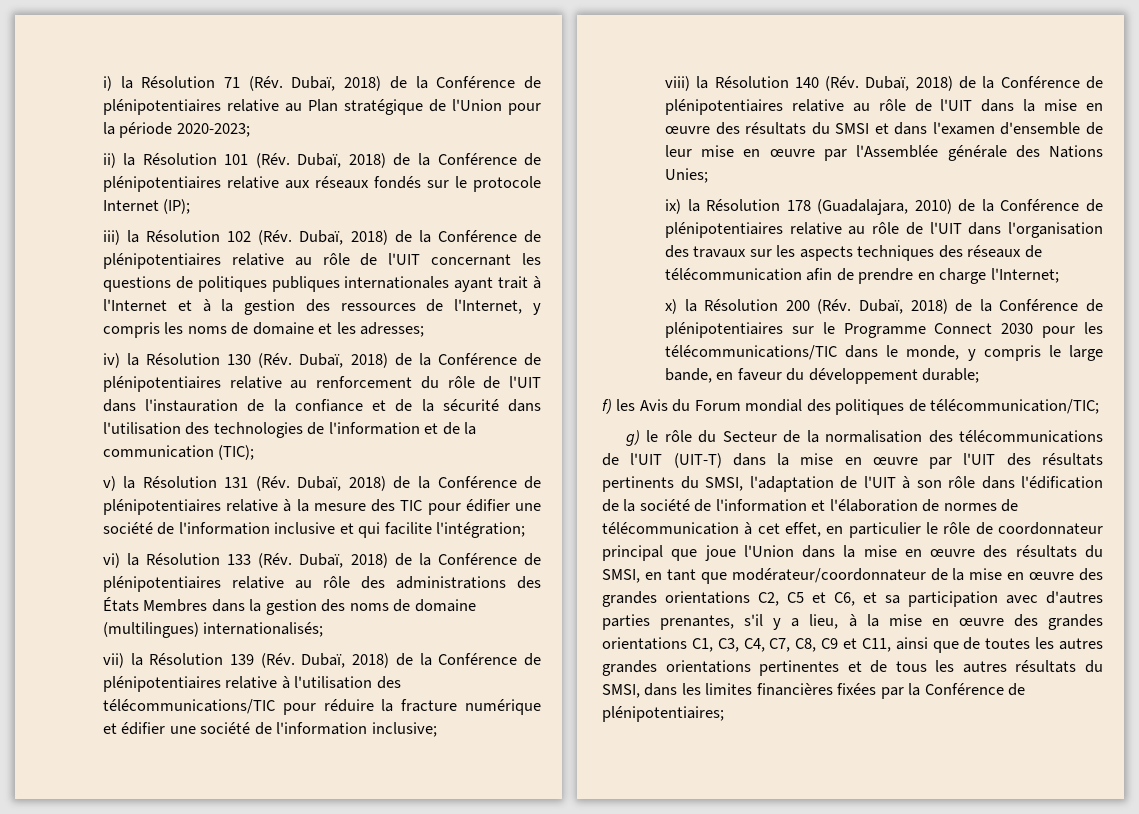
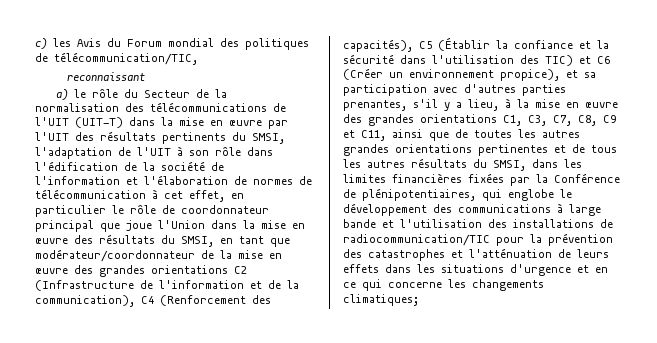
- i) la Résolution 71 (Rév. Dubaï, 2018) de la Conférence de plénipotentiaires relative au Plan stratégique de l'Union pour la période 2020-2023;
- ii) la Résolution 101 (Rév. Dubaï, 2018) de la Conférence de plénipotentiaires relative aux réseaux fondés sur le protocole Internet (IP);
- iii) la Résolution 102 (Rév. Dubaï, 2018) de la Conférence de plénipotentiaires relative au rôle de l'UIT concernant les questions de politiques publiques internationales ayant trait à l'Internet et à la gestion des ressources de l'Internet, y compris les noms de domaine et les adresses;
- iv) la Résolution 130 (Rév. Dubaï, 2018) de la Conférence de plénipotentiaires relative au renforcement du rôle de l'UIT dans l'instauration de la confiance et de la sécurité dans l'utilisation des technologies de l'information et de la communication (TIC);
- v) la Résolution 131 (Rév. Dubaï, 2018) de la Conférence de plénipotentiaires relative à la mesure des TIC pour édifier une société de l'information inclusive et qui facilite l'intégration;
- vi) la Résolution 133 (Rév. Dubaï, 2018) de la Conférence de plénipotentiaires relative au rôle des administrations des États Membres dans la gestion des noms de domaine (multilingues) internationalisés;
- vii) la Résolution 139 (Rév. Dubaï, 2018) de la Conférence de plénipotentiaires relative à l'utilisation des télécommunications/TIC pour réduire la fracture numérique et édifier une société de l'information inclusive;
- viii) la Résolution 140 (Rév. Dubaï, 2018) de la Conférence de plénipotentiaires relative au rôle de l'UIT dans la mise en œuvre des résultats du SMSI et dans l'examen d'ensemble de leur mise en œuvre par l'Assemblée générale des Nations Unies;
- ix) la Résolution 178 (Guadalajara, 2010) de la Conférence de plénipotentiaires relative au rôle de l'UIT dans l'organisation des travaux sur les aspects techniques des réseaux de télécommunication afin de prendre en charge l'Internet;
- x) la Résolution 200 (Rév. Dubaï, 2018) de la Conférence de plénipotentiaires sur le Programme Connect 2030 pour les télécommunications/TIC dans le monde, y compris le large bande, en faveur du développement durable;
- f) les Avis du Forum mondial des politiques de télécommunication/TIC;
- g) le rôle du Secteur de la normalisation des télécommunications de l'UIT (UIT-T) dans la mise en œuvre par l'UIT des résultats pertinents du SMSI, l'adaptation de l'UIT à son rôle dans l'édification de la société de l'information et l'élaboration de normes de télécommunication à cet effet, en particulier le rôle de coordonnateur principal que joue l'Union dans la mise en œuvre des résultats du SMSI, en tant que modérateur/coordonnateur de la mise en œuvre des grandes orientations C2, C5 et C6, et sa participation avec d'autres parties prenantes, s'il y a lieu, à la mise en œuvre des grandes orientations C1, C3, C4, C7, C8, C9 et C11, ainsi que de toutes les autres grandes orientations pertinentes et de tous les autres résultats du SMSI, dans les limites financières fixées par la Conférence de plénipotentiaires;
+ c) les Avis du Forum mondial des politiques de télécommunication/TIC,
+ reconnaissant
+ a) le rôle du Secteur de la normalisation des télécommunications de l'UIT (UIT-T) dans la mise en œuvre par l'UIT des résultats pertinents du SMSI, l'adaptation de l'UIT à son rôle dans l'édification de la société de l'information et l'élaboration de normes de télécommunication à cet effet, en particulier le rôle de coordonnateur principal que joue l'Union dans la mise en œuvre des résultats du SMSI, en tant que modérateur/coordonnateur de la mise en œuvre des grandes orientations C2 (Infrastructure de l'information et de la communication), C4 (Renforcement des capacités), C5 (Établir la confiance et la sécurité dans l'utilisation des TIC) et C6 (Créer un environnement propice), et sa participation avec d'autres parties prenantes, s'il y a lieu, à la mise en œuvre des grandes orientations C1, C3, C7, C8, C9 et C11, ainsi que de toutes les autres grandes orientations pertinentes et de tous les autres résultats du SMSI, dans les limites financières fixées par la Conférence de plénipotentiaires, qui englobe le développement des communications à large bande et l'utilisation des installations de radiocommunication/TIC pour la prévention des catastrophes et l'atténuation de leurs effets dans les situations d'urgence et en ce qui concerne les changements climatiques;

